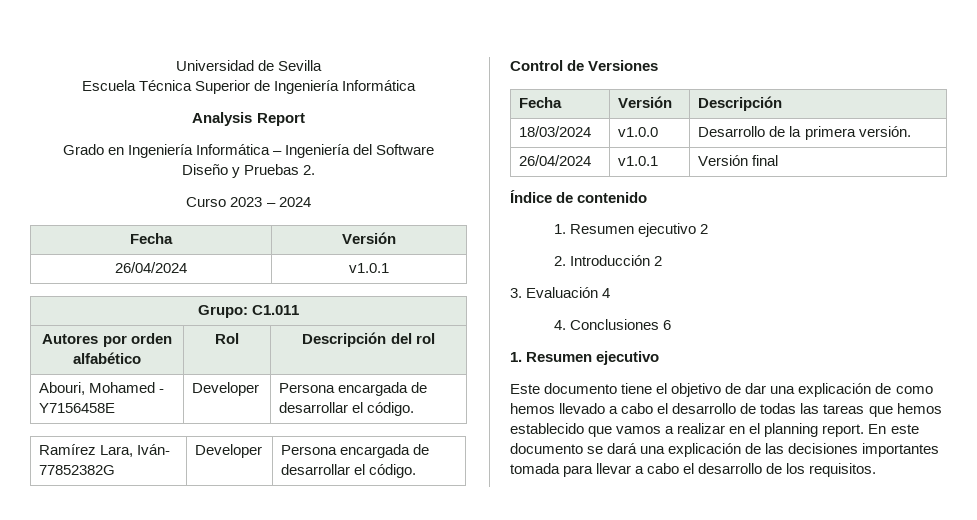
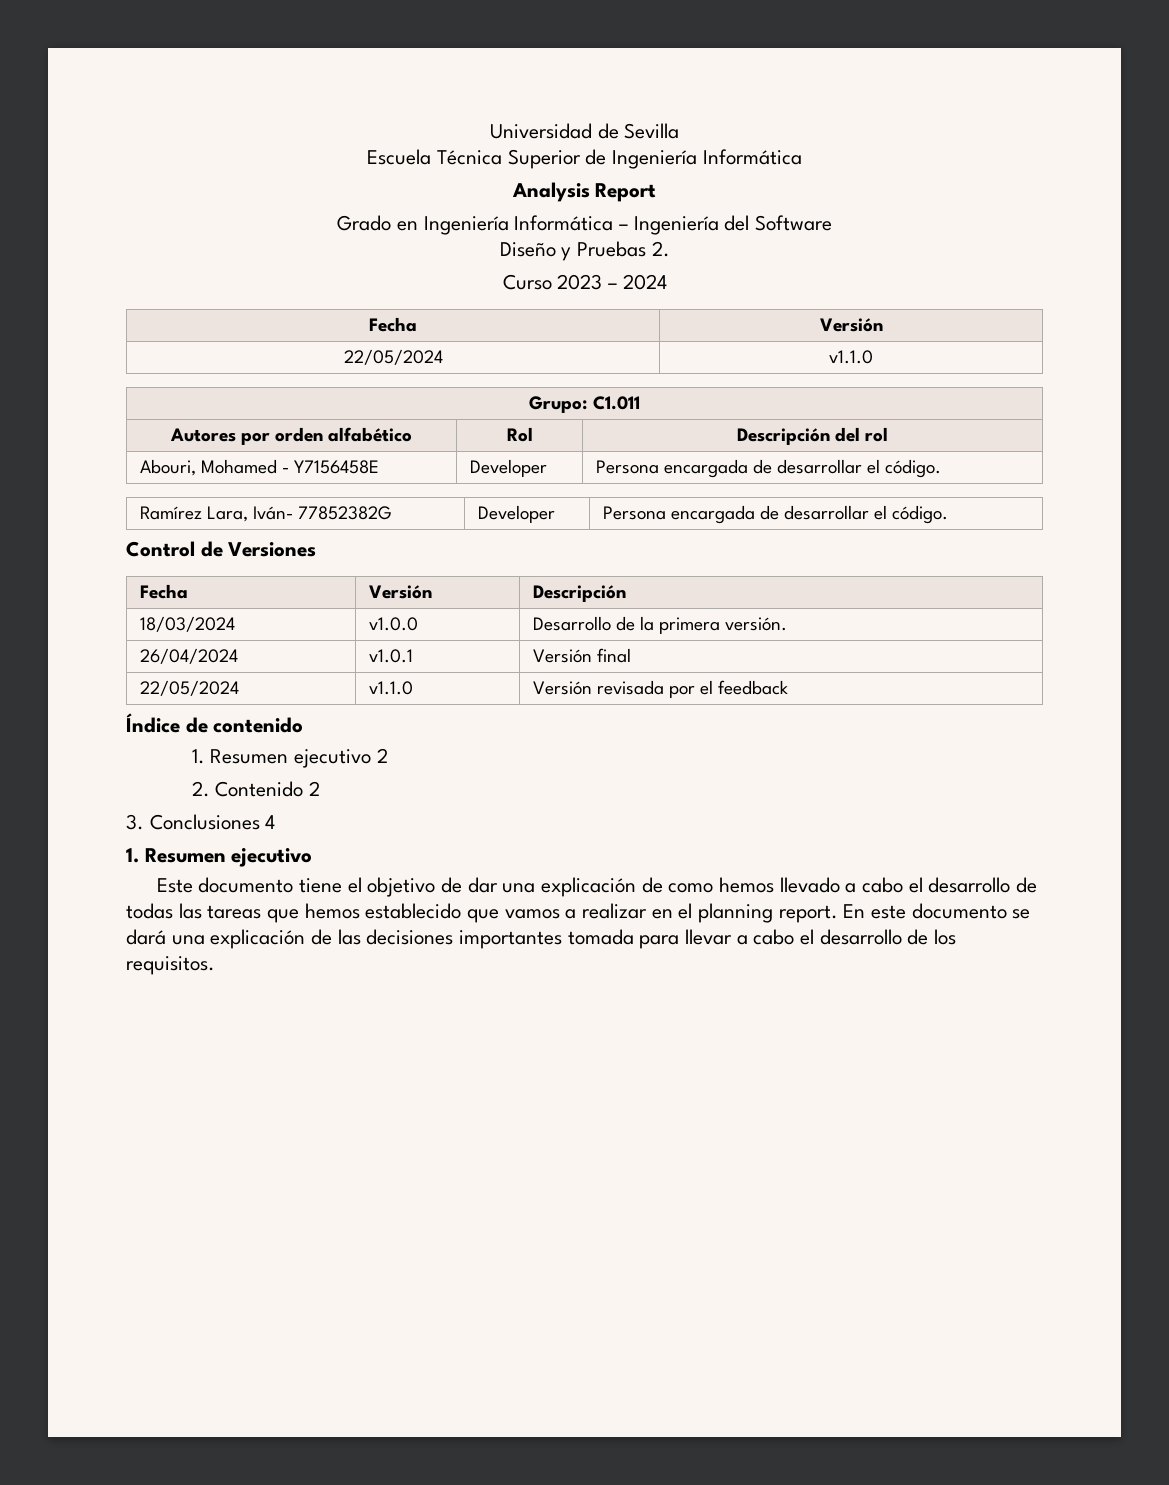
  Curso 2023 – 2024
  Fecha | Versión
- 26/04/2024 | v1.0.1
+ 22/05/2024 | v1.1.0
+ 22/05/2024 | v1.1.0 | Versión revisada por el feedback
- 2. Introducción 2
+ 2. Contenido 2
- 3. Evaluación 4
+ 3. Conclusiones 4
- 4. Conclusiones 6

